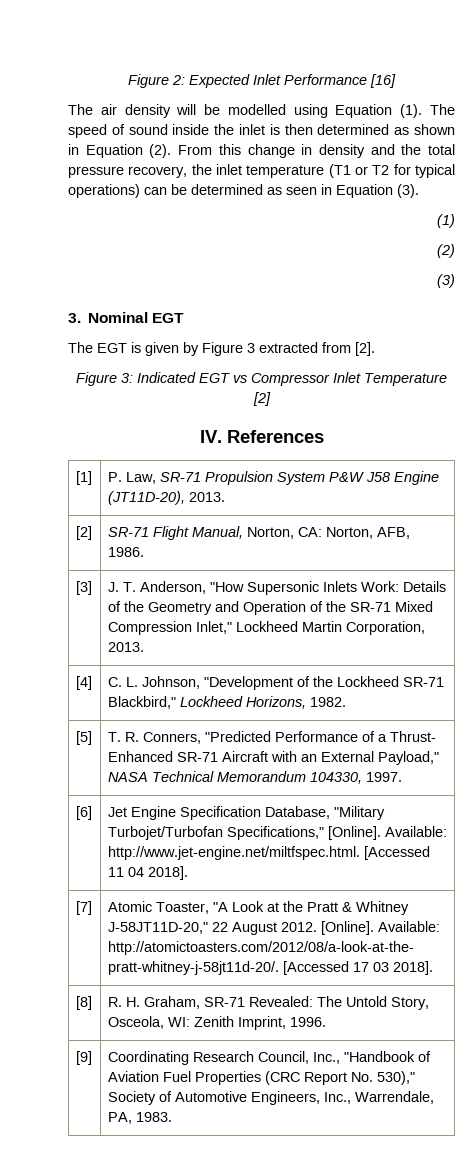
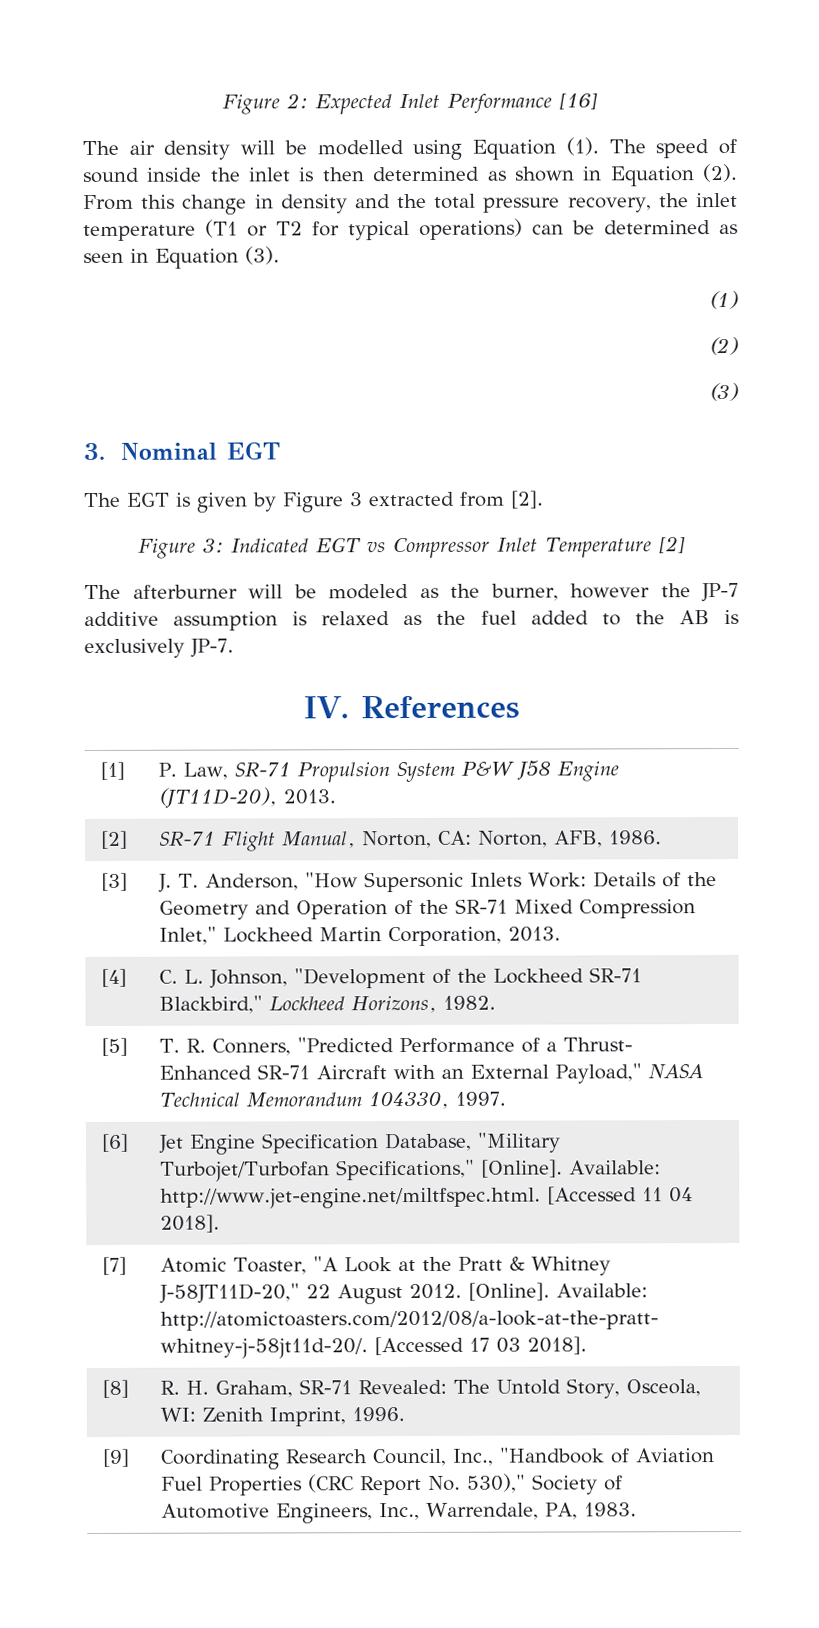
+ The afterburner will be modeled as the burner, however the JP-7 additive assumption is relaxed as the fuel added to the AB is exclusively JP-7.

